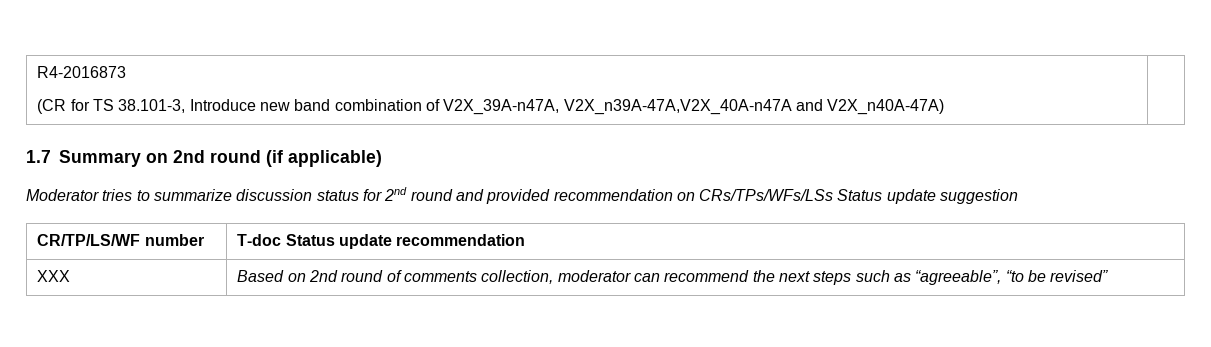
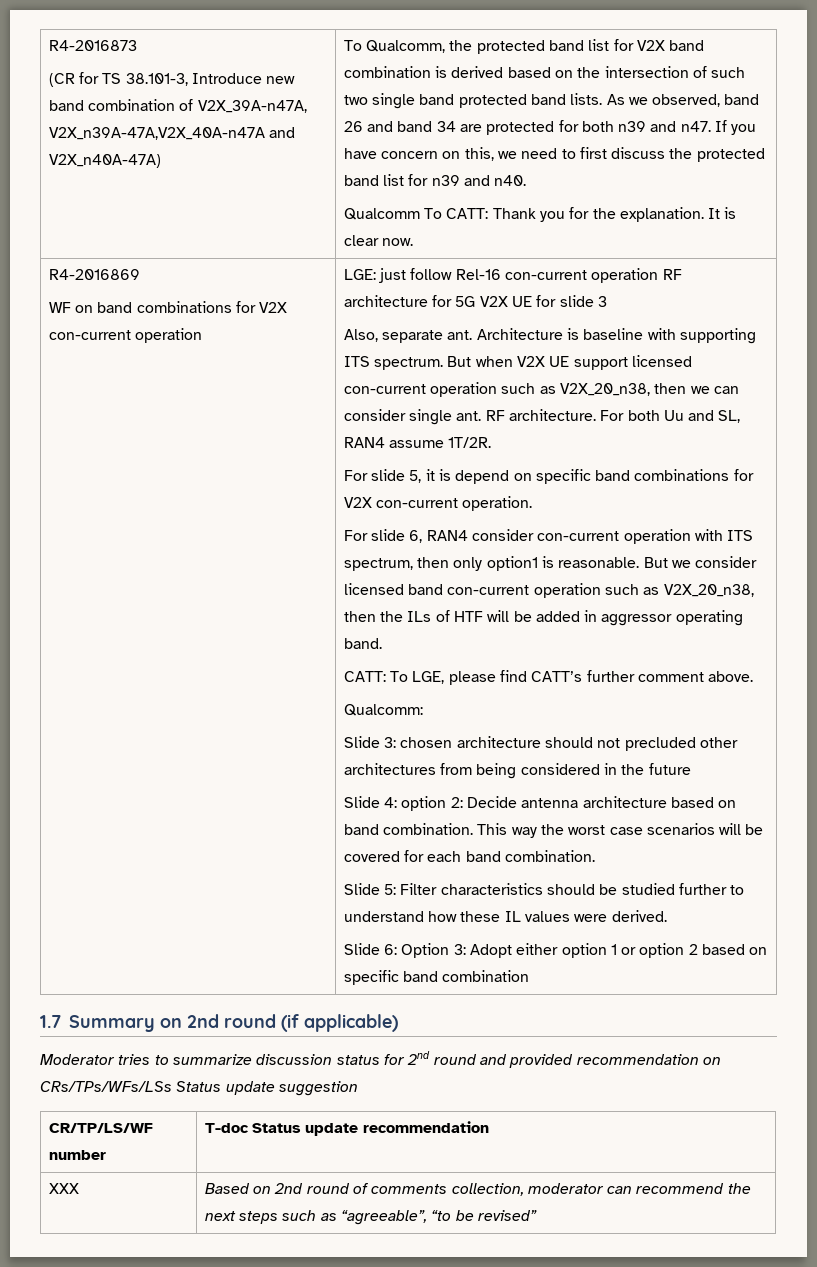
+ To Qualcomm, the protected band list for V2X band combination is derived based on the intersection of such two single band protected band lists. As we observed, band 26 and band 34 are protected for both n39 and n47. If you have concern on this, we need to first discuss the protected band list for n39 and n40.
+ Qualcomm To CATT: Thank you for the explanation. It is clear now.
+ R4-2016869
+ WF on band combinations for V2X con-current operation | LGE: just follow Rel-16 con-current operation RF architecture for 5G V2X UE for slide 3
+ Also, separate ant. Architecture is baseline with supporting ITS spectrum. But when V2X UE support licensed con-current operation such as V2X_20_n38, then we can consider single ant. RF architecture. For both Uu and SL, RAN4 assume 1T/2R.
+ For slide 5, it is depend on specific band combinations for V2X con-current operation.
+ For slide 6, RAN4 consider con-current operation with ITS spectrum, then only option1 is reasonable. But we consider licensed band con-current operation such as V2X_20_n38, then the ILs of HTF will be added in aggressor operating band.
+ CATT: To LGE, please find CATT’s further comment above.
+ Qualcomm:
+ Slide 3: chosen architecture should not precluded other architectures from being considered in the future
+ Slide 4: option 2: Decide antenna architecture based on band combination. This way the worst case scenarios will be covered for each band combination.
+ Slide 5: Filter characteristics should be studied further to understand how these IL values were derived.
+ Slide 6: Option 3: Adopt either option 1 or option 2 based on specific band combination

